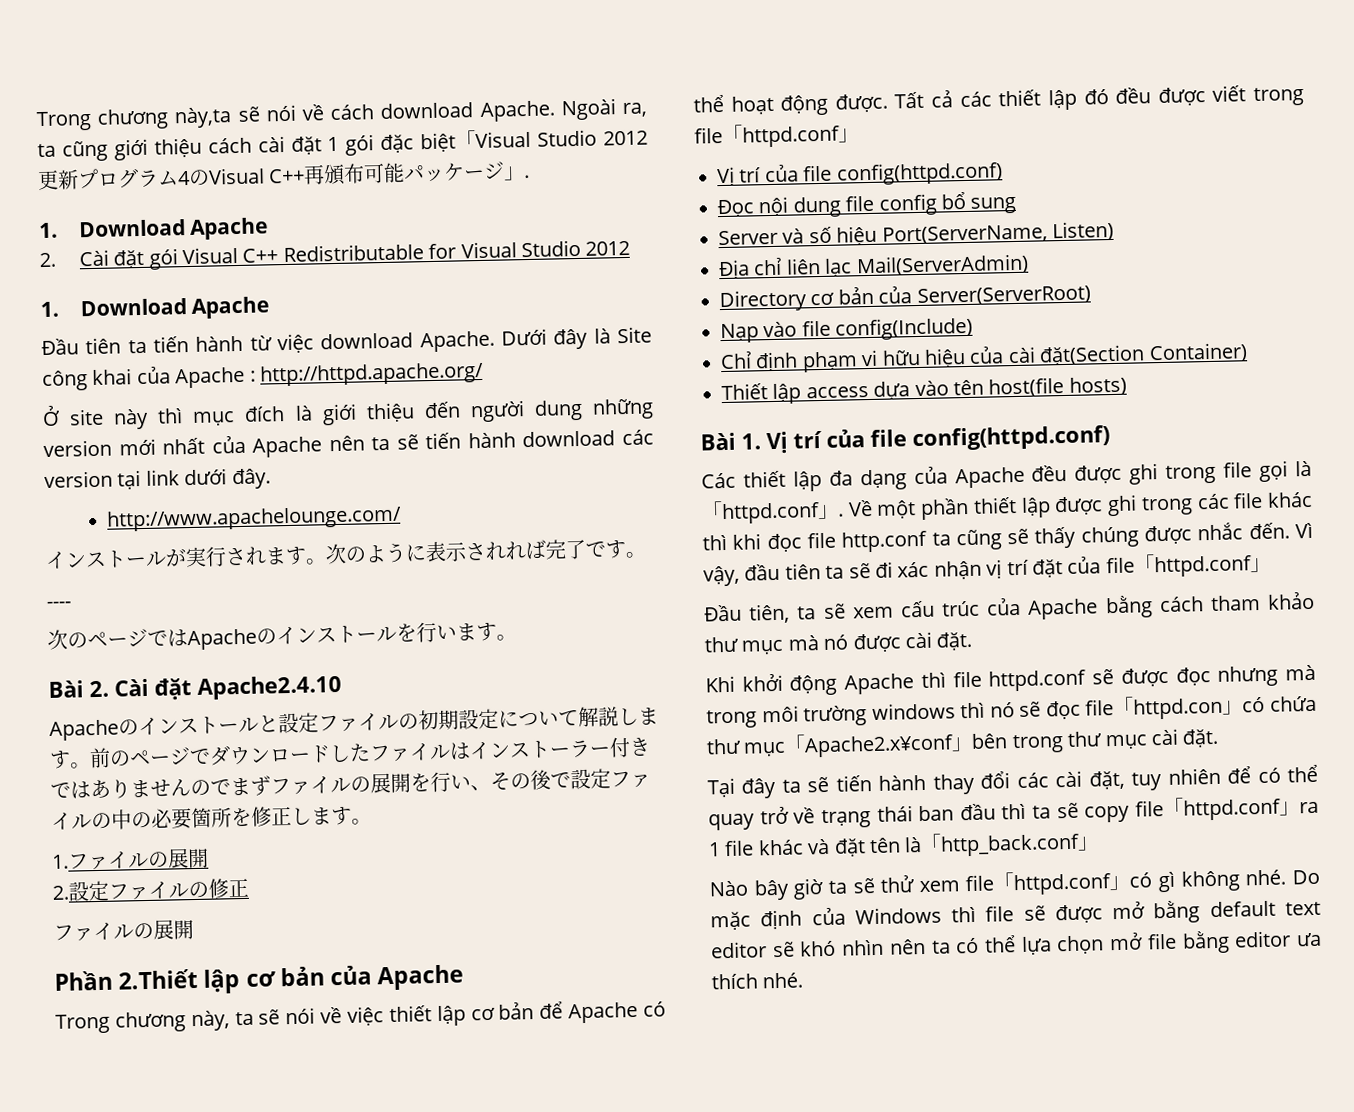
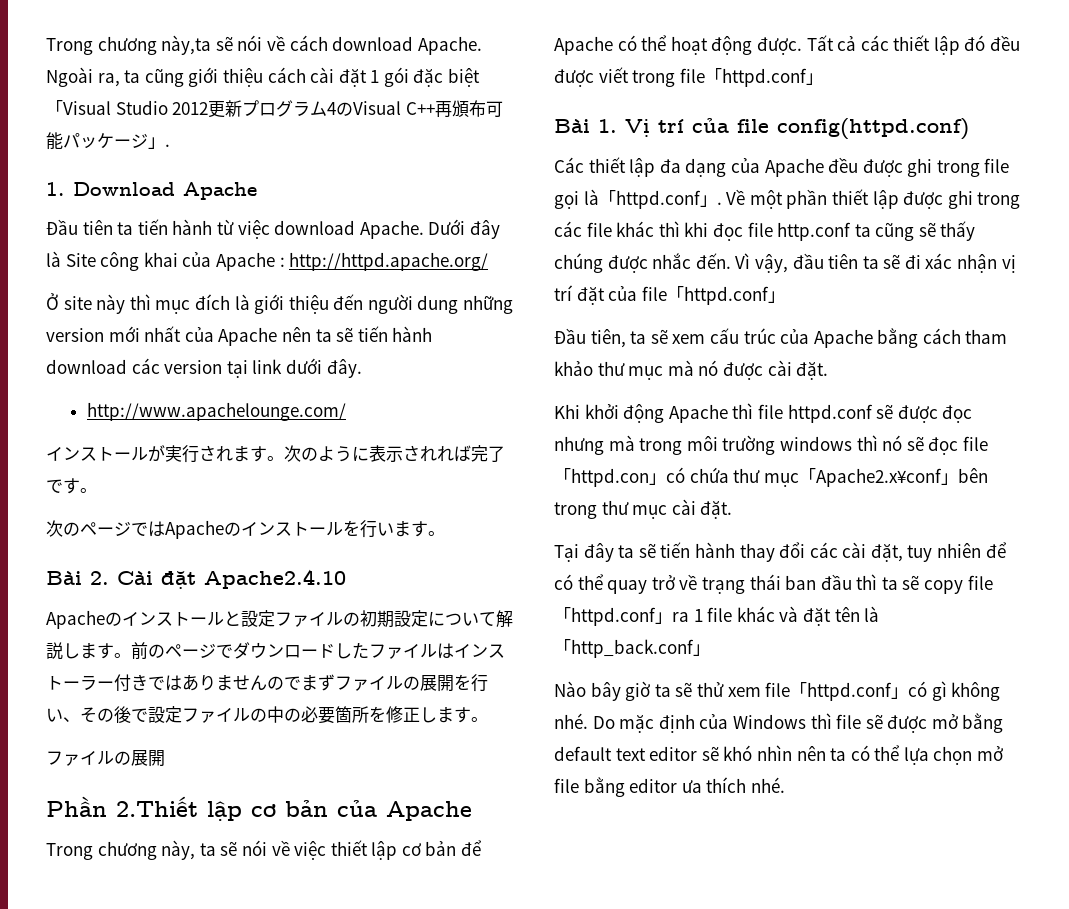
- 2. Cài đặt gói Visual C++ Redistributable for Visual Studio 2012
- 1. Download Apache
- ----
- 1.ファイルの展開
- 2.設定ファイルの修正
  Tất cả các thiết lập đó đều được viết trong file「httpd.conf」
- Vị trí của file config(httpd.conf)
- Đọc nội dung file config bổ sung
- Server và số hiệu Port(ServerName, Listen)
- Địa chỉ liên lạc Mail(ServerAdmin)
- Directory cơ bản của Server(ServerRoot)
- Nạp vào file config(Include)
- Chỉ định phạm vi hữu hiệu của cài đặt(Section Container)
- Thiết lập access dựa vào tên host(file hosts)

